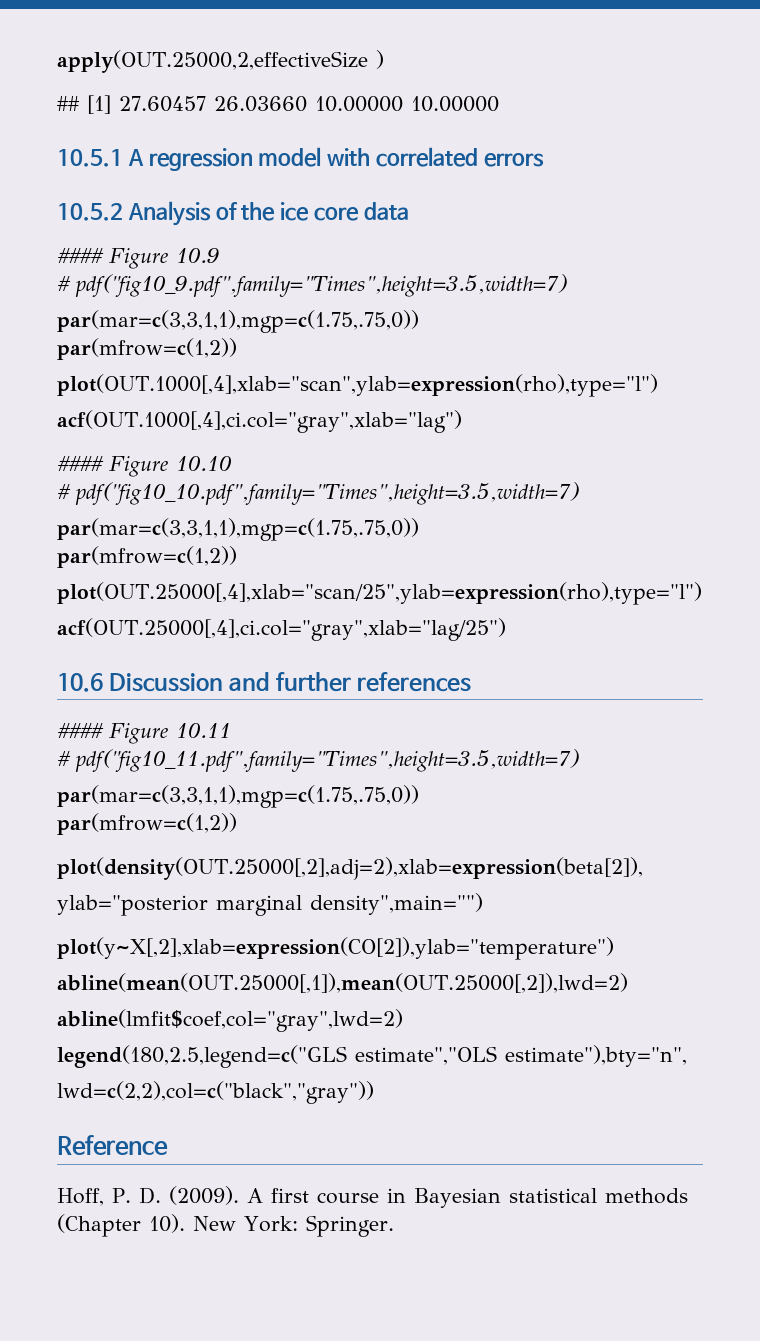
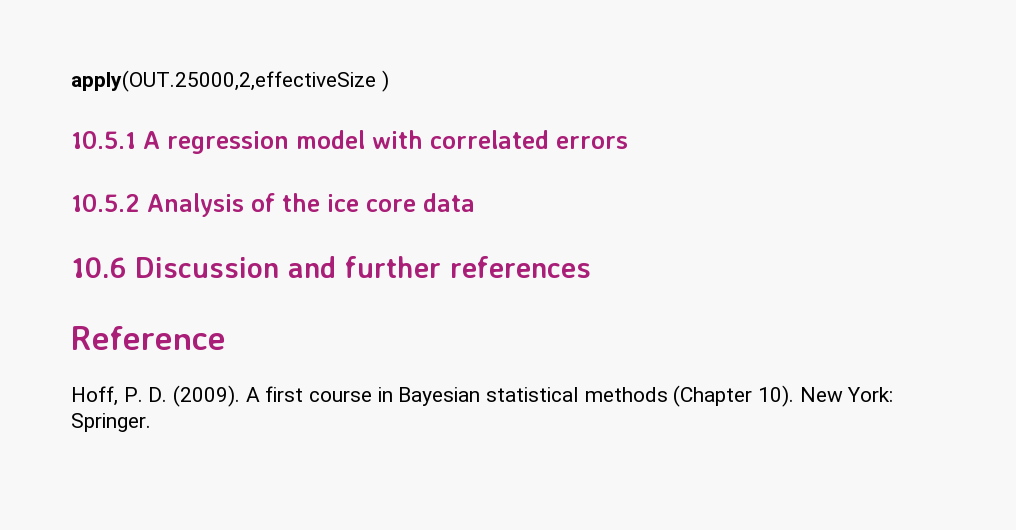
- ## [1] 27.60457 26.03660 10.00000 10.00000
- #### Figure 10.9
- # pdf("fig10_9.pdf",family="Times",height=3.5,width=7)
- par(mar=c(3,3,1,1),mgp=c(1.75,.75,0))
- par(mfrow=c(1,2))
- plot(OUT.1000[,4],xlab="scan",ylab=expression(rho),type="l")
- acf(OUT.1000[,4],ci.col="gray",xlab="lag")
- #### Figure 10.10
- # pdf("fig10_10.pdf",family="Times",height=3.5,width=7)
- par(mar=c(3,3,1,1),mgp=c(1.75,.75,0))
- par(mfrow=c(1,2))
- plot(OUT.25000[,4],xlab="scan/25",ylab=expression(rho),type="l")
- acf(OUT.25000[,4],ci.col="gray",xlab="lag/25")
- #### Figure 10.11
- # pdf("fig10_11.pdf",family="Times",height=3.5,width=7)
- par(mar=c(3,3,1,1),mgp=c(1.75,.75,0))
- par(mfrow=c(1,2))
- plot(density(OUT.25000[,2],adj=2),xlab=expression(beta[2]),
- ylab="posterior marginal density",main="")
- plot(y~X[,2],xlab=expression(CO[2]),ylab="temperature")
- abline(mean(OUT.25000[,1]),mean(OUT.25000[,2]),lwd=2)
- abline(lmfit$coef,col="gray",lwd=2)
- legend(180,2.5,legend=c("GLS estimate","OLS estimate"),bty="n",
- lwd=c(2,2),col=c("black","gray"))

